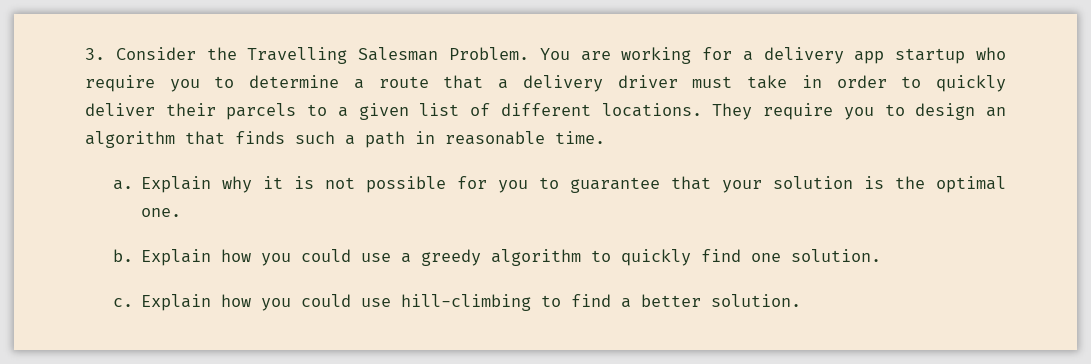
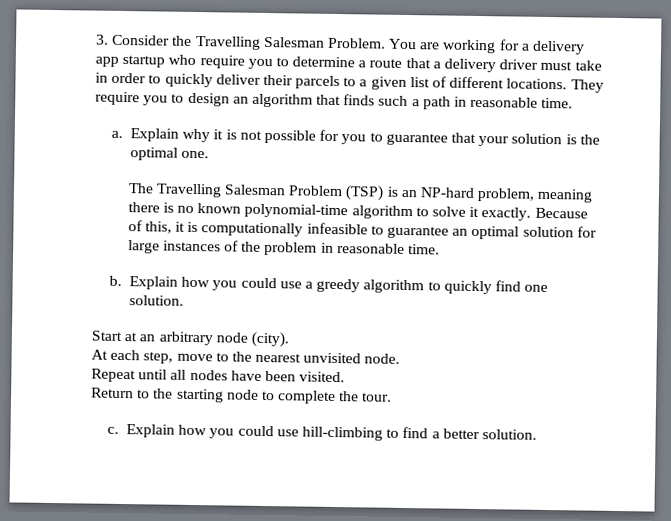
+ The Travelling Salesman Problem (TSP) is an NP-hard problem, meaning there is no known polynomial-time algorithm to solve it exactly. Because of this, it is computationally infeasible to guarantee an optimal solution for large instances of the problem in reasonable time.
+ Start at an arbitrary node (city).
+ At each step, move to the nearest unvisited node.
+ Repeat until all nodes have been visited.
+ Return to the starting node to complete the tour.

